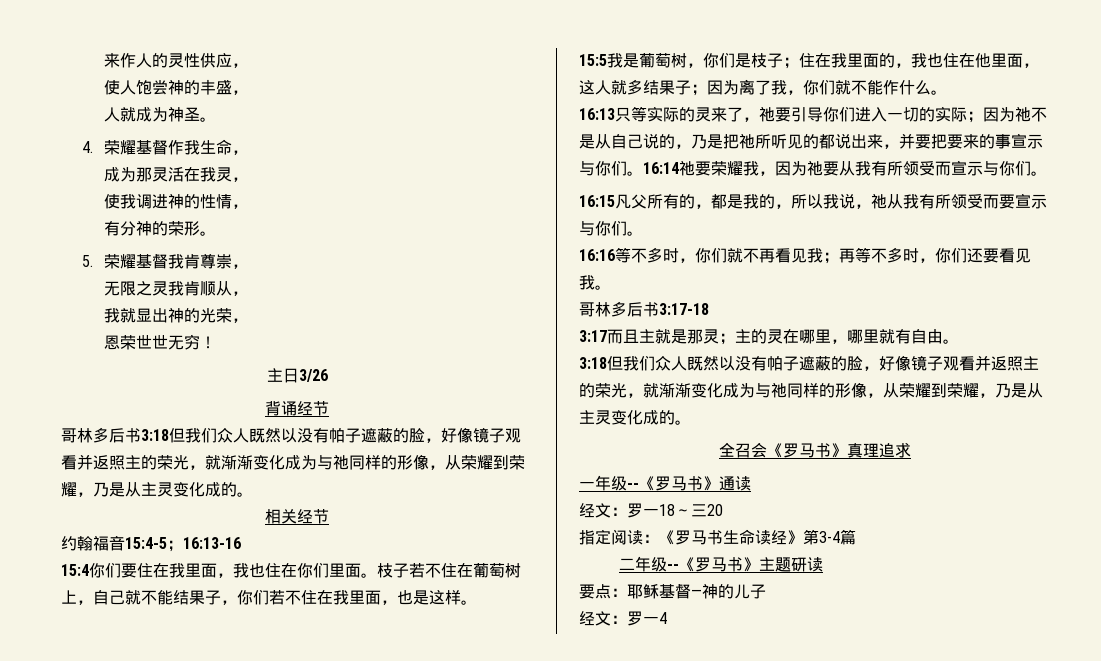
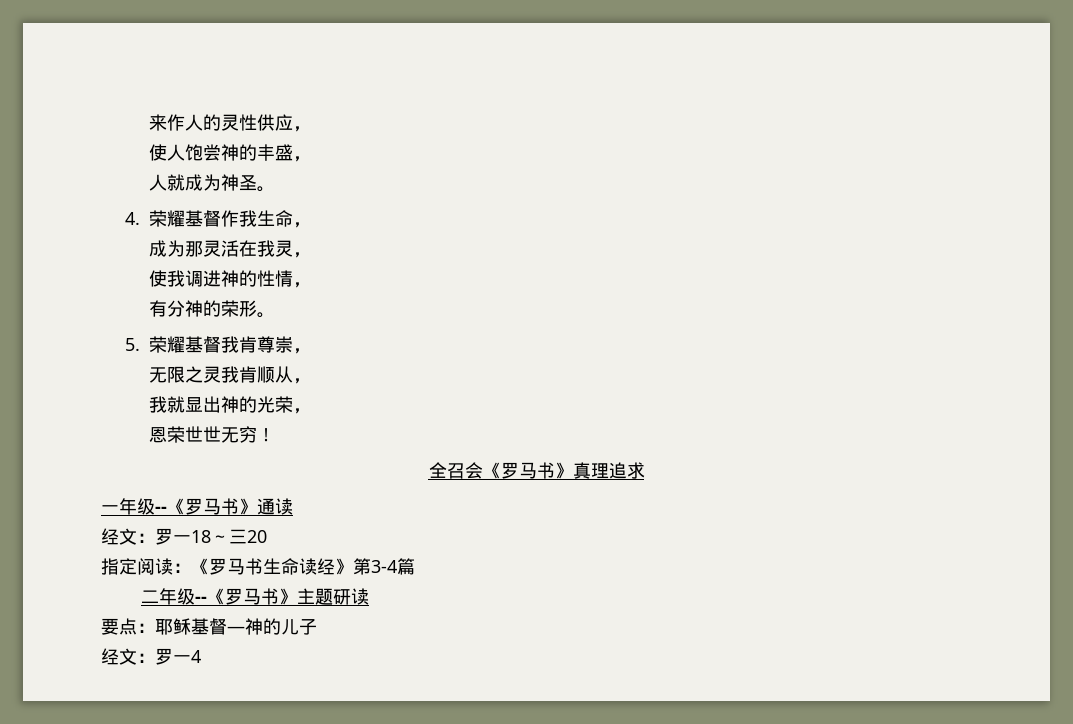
- 主日3/26
- 背诵经节
- 哥林多后书3:18但我们众人既然以没有帕子遮蔽的脸，好像镜子观看并返照主的荣光，就渐渐变化成为与祂同样的形像，从荣耀到荣耀，乃是从主灵变化成的。
- 相关经节
- 约翰福音15:4-5；16:13-16
- 15:4你们要住在我里面，我也住在你们里面。枝子若不住在葡萄树上，自己就不能结果子，你们若不住在我里面，也是这样。
- 15:5我是葡萄树，你们是枝子；住在我里面的，我也住在他里面，这人就多结果子；因为离了我，你们就不能作什么。
- 16:13只等实际的灵来了，祂要引导你们进入一切的实际；因为祂不是从自己说的，乃是把祂所听见的都说出来，并要把要来的事宣示与你们。16:14祂要荣耀我，因为祂要从我有所领受而宣示与你们。
- 16:15凡父所有的，都是我的，所以我说，祂从我有所领受而要宣示与你们。
- 16:16等不多时，你们就不再看见我；再等不多时，你们还要看见我。
- 哥林多后书3:17-18
- 3:17而且主就是那灵；主的灵在哪里，哪里就有自由。
- 3:18但我们众人既然以没有帕子遮蔽的脸，好像镜子观看并返照主的荣光，就渐渐变化成为与祂同样的形像，从荣耀到荣耀，乃是从主灵变化成的。

